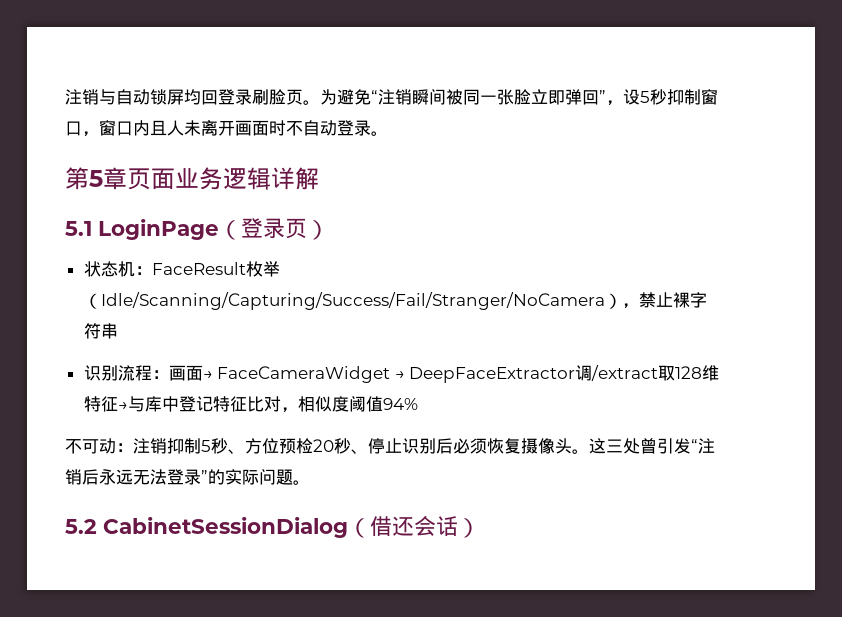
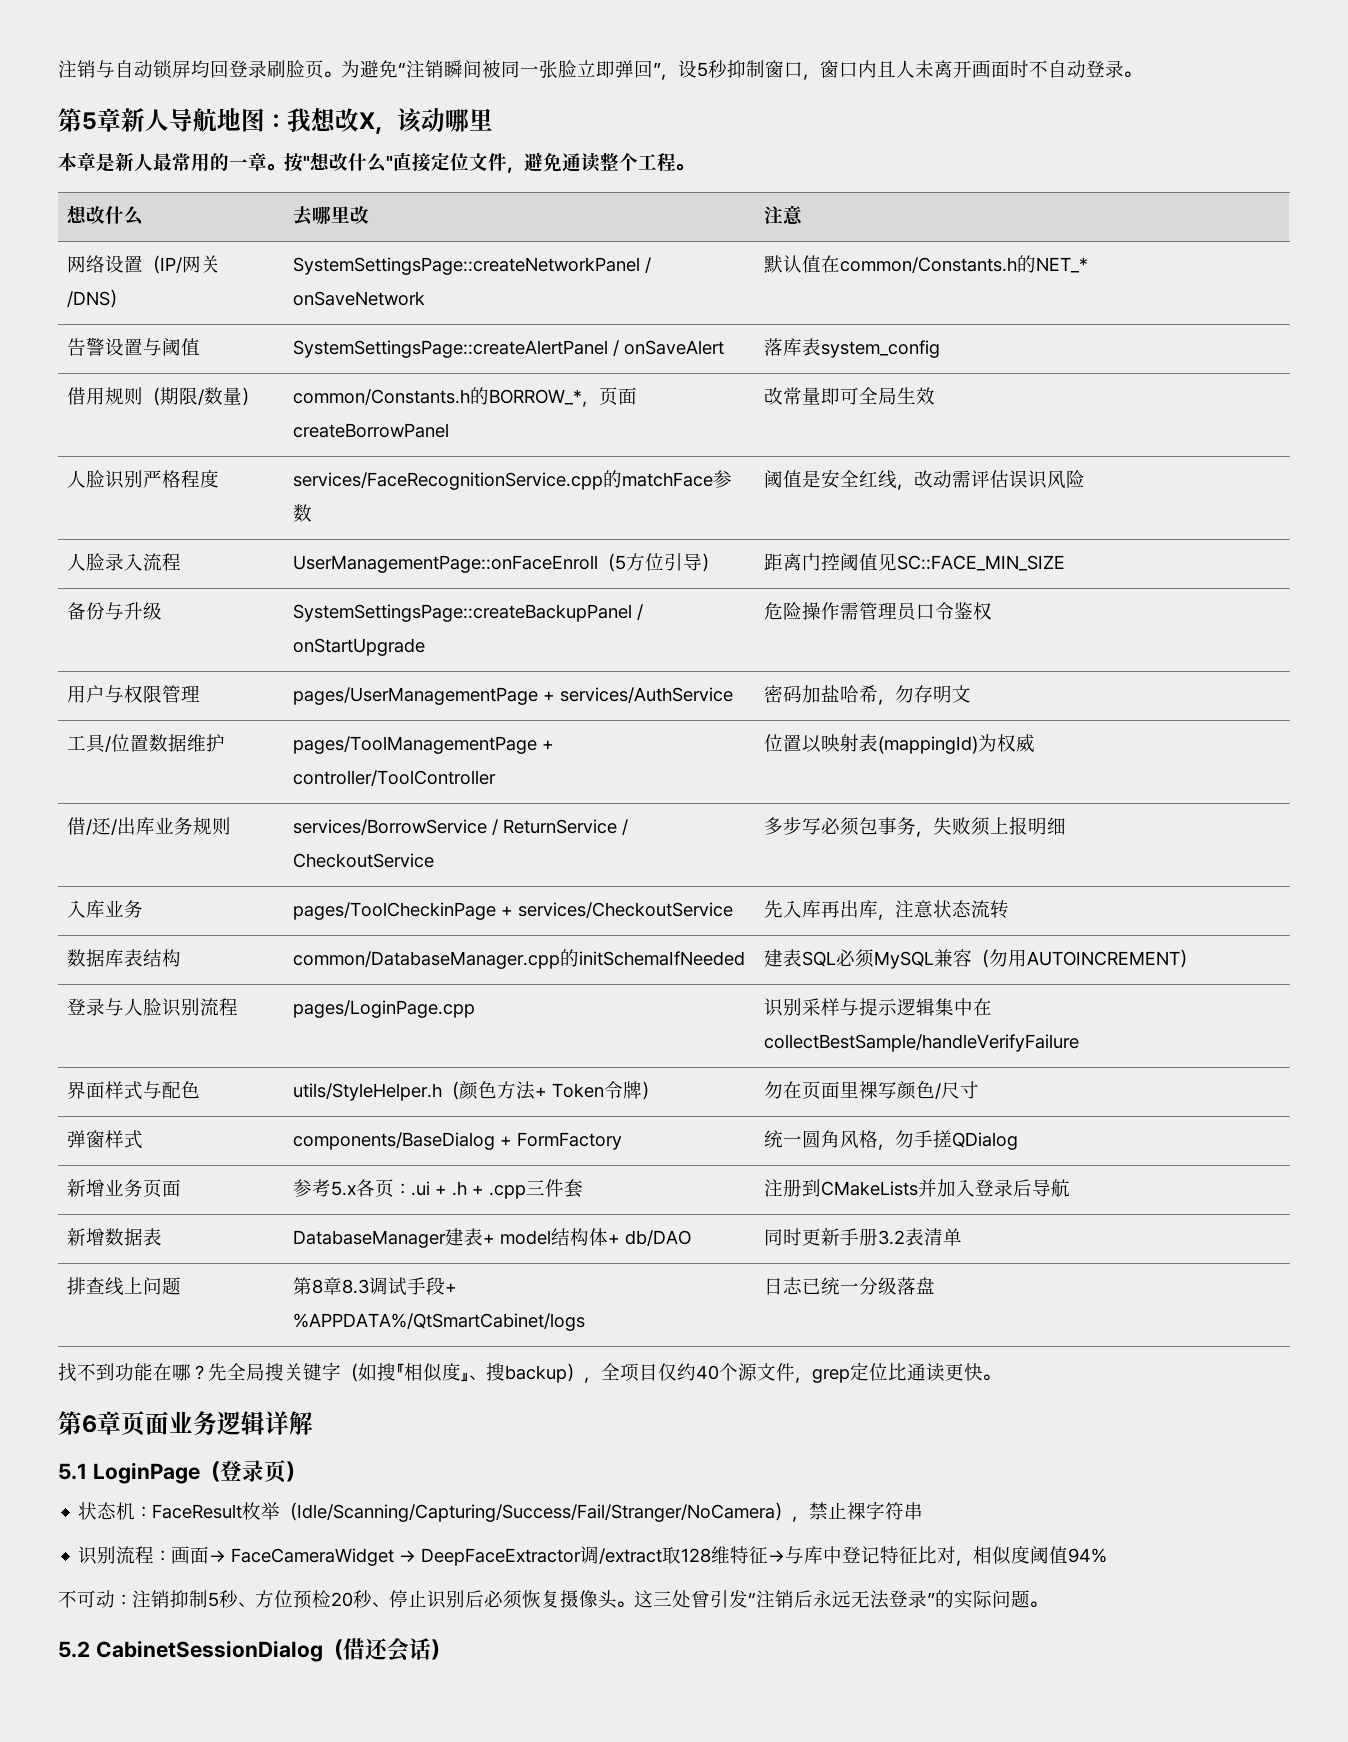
- 第5章页面业务逻辑详解
+ 第5章新人导航地图：我想改X，该动哪里
+ 本章是新人最常用的一章。按"想改什么"直接定位文件，避免通读整个工程。
+ 想改什么 | 去哪里改 | 注意
+ 网络设置（IP/网关/DNS） | SystemSettingsPage::createNetworkPanel / onSaveNetwork | 默认值在common/Constants.h的NET_*
+ 告警设置与阈值 | SystemSettingsPage::createAlertPanel / onSaveAlert | 落库表system_config
+ 借用规则（期限/数量） | common/Constants.h的BORROW_*，页面createBorrowPanel | 改常量即可全局生效
+ 人脸识别严格程度 | services/FaceRecognitionService.cpp的matchFace参数 | 阈值是安全红线，改动需评估误识风险
+ 人脸录入流程 | UserManagementPage::onFaceEnroll（5方位引导） | 距离门控阈值见SC::FACE_MIN_SIZE
+ 备份与升级 | SystemSettingsPage::createBackupPanel / onStartUpgrade | 危险操作需管理员口令鉴权
+ 用户与权限管理 | pages/UserManagementPage + services/AuthService | 密码加盐哈希，勿存明文
+ 工具/位置数据维护 | pages/ToolManagementPage + controller/ToolController | 位置以映射表(mappingId)为权威
+ 借/还/出库业务规则 | services/BorrowService / ReturnService / CheckoutService | 多步写必须包事务，失败须上报明细
+ 入库业务 | pages/ToolCheckinPage + services/CheckoutService | 先入库再出库，注意状态流转
+ 数据库表结构 | common/DatabaseManager.cpp的initSchemaIfNeeded | 建表SQL必须MySQL兼容（勿用AUTOINCREMENT）
+ 登录与人脸识别流程 | pages/LoginPage.cpp | 识别采样与提示逻辑集中在collectBestSample/handleVerifyFailure
+ 界面样式与配色 | utils/StyleHelper.h（颜色方法+ Token令牌） | 勿在页面里裸写颜色/尺寸
+ 弹窗样式 | components/BaseDialog + FormFactory | 统一圆角风格，勿手搓QDialog
+ 新增业务页面 | 参考5.x各页：.ui + .h + .cpp三件套 | 注册到CMakeLists并加入登录后导航
+ 新增数据表 | DatabaseManager建表+ model结构体+ db/DAO | 同时更新手册3.2表清单
+ 排查线上问题 | 第8章8.3调试手段+ %APPDATA%/QtSmartCabinet/logs | 日志已统一分级落盘
+ 找不到功能在哪？先全局搜关键字（如搜『相似度』、搜backup），全项目仅约40个源文件，grep定位比通读更快。
+ 第6章页面业务逻辑详解

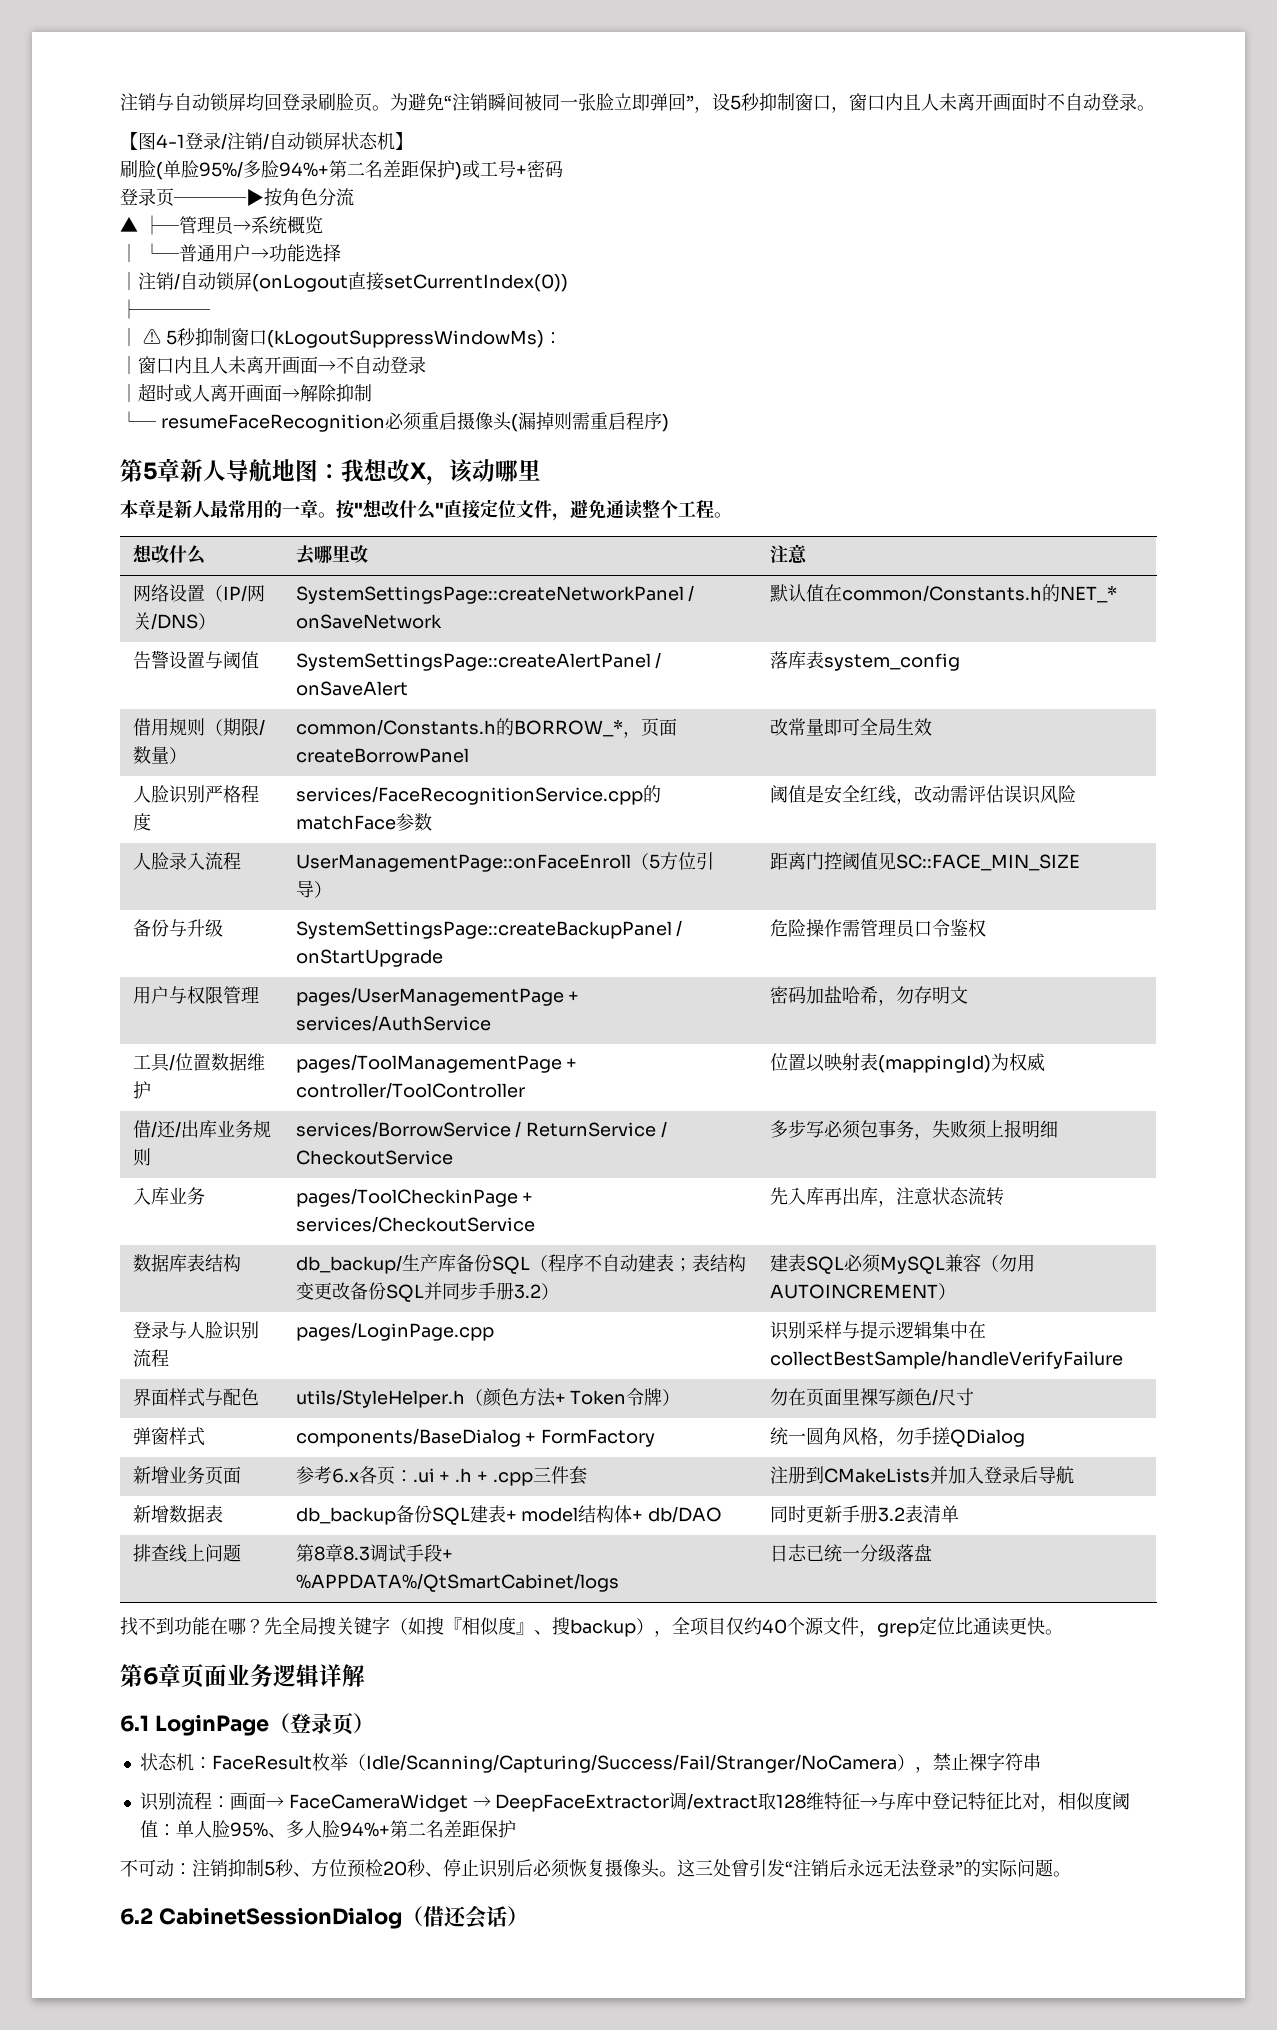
+ 【图4-1登录/注销/自动锁屏状态机】
+ 刷脸(单脸95%/多脸94%+第二名差距保护)或工号+密码
+ 登录页────▶按角色分流
+ ▲ ├─管理员→系统概览
+ │ └─普通用户→功能选择
+ │注销/自动锁屏(onLogout直接setCurrentIndex(0))
+ ├────
+ │ ⚠ 5秒抑制窗口(kLogoutSuppressWindowMs)：
+ │窗口内且人未离开画面→不自动登录
+ │超时或人离开画面→解除抑制
+ └─ resumeFaceRecognition必须重启摄像头(漏掉则需重启程序)
- 数据库表结构 | common/DatabaseManager.cpp的initSchemaIfNeeded | 建表SQL必须MySQL兼容（勿用AUTOINCREMENT）
+ 数据库表结构 | db_backup/生产库备份SQL（程序不自动建表；表结构变更改备份SQL并同步手册3.2） | 建表SQL必须MySQL兼容（勿用AUTOINCREMENT）
- 新增业务页面 | 参考5.x各页：.ui + .h + .cpp三件套 | 注册到CMakeLists并加入登录后导航
+ 新增业务页面 | 参考6.x各页：.ui + .h + .cpp三件套 | 注册到CMakeLists并加入登录后导航
- 新增数据表 | DatabaseManager建表+ model结构体+ db/DAO | 同时更新手册3.2表清单
+ 新增数据表 | db_backup备份SQL建表+ model结构体+ db/DAO | 同时更新手册3.2表清单
- 5.1 LoginPage（登录页）
+ 6.1 LoginPage（登录页）
- 识别流程：画面→ FaceCameraWidget → DeepFaceExtractor调/extract取128维特征→与库中登记特征比对，相似度阈值94%
+ 识别流程：画面→ FaceCameraWidget → DeepFaceExtractor调/extract取128维特征→与库中登记特征比对，相似度阈值：单人脸95%、多人脸94%+第二名差距保护
- 5.2 CabinetSessionDialog（借还会话）
+ 6.2 CabinetSessionDialog（借还会话）

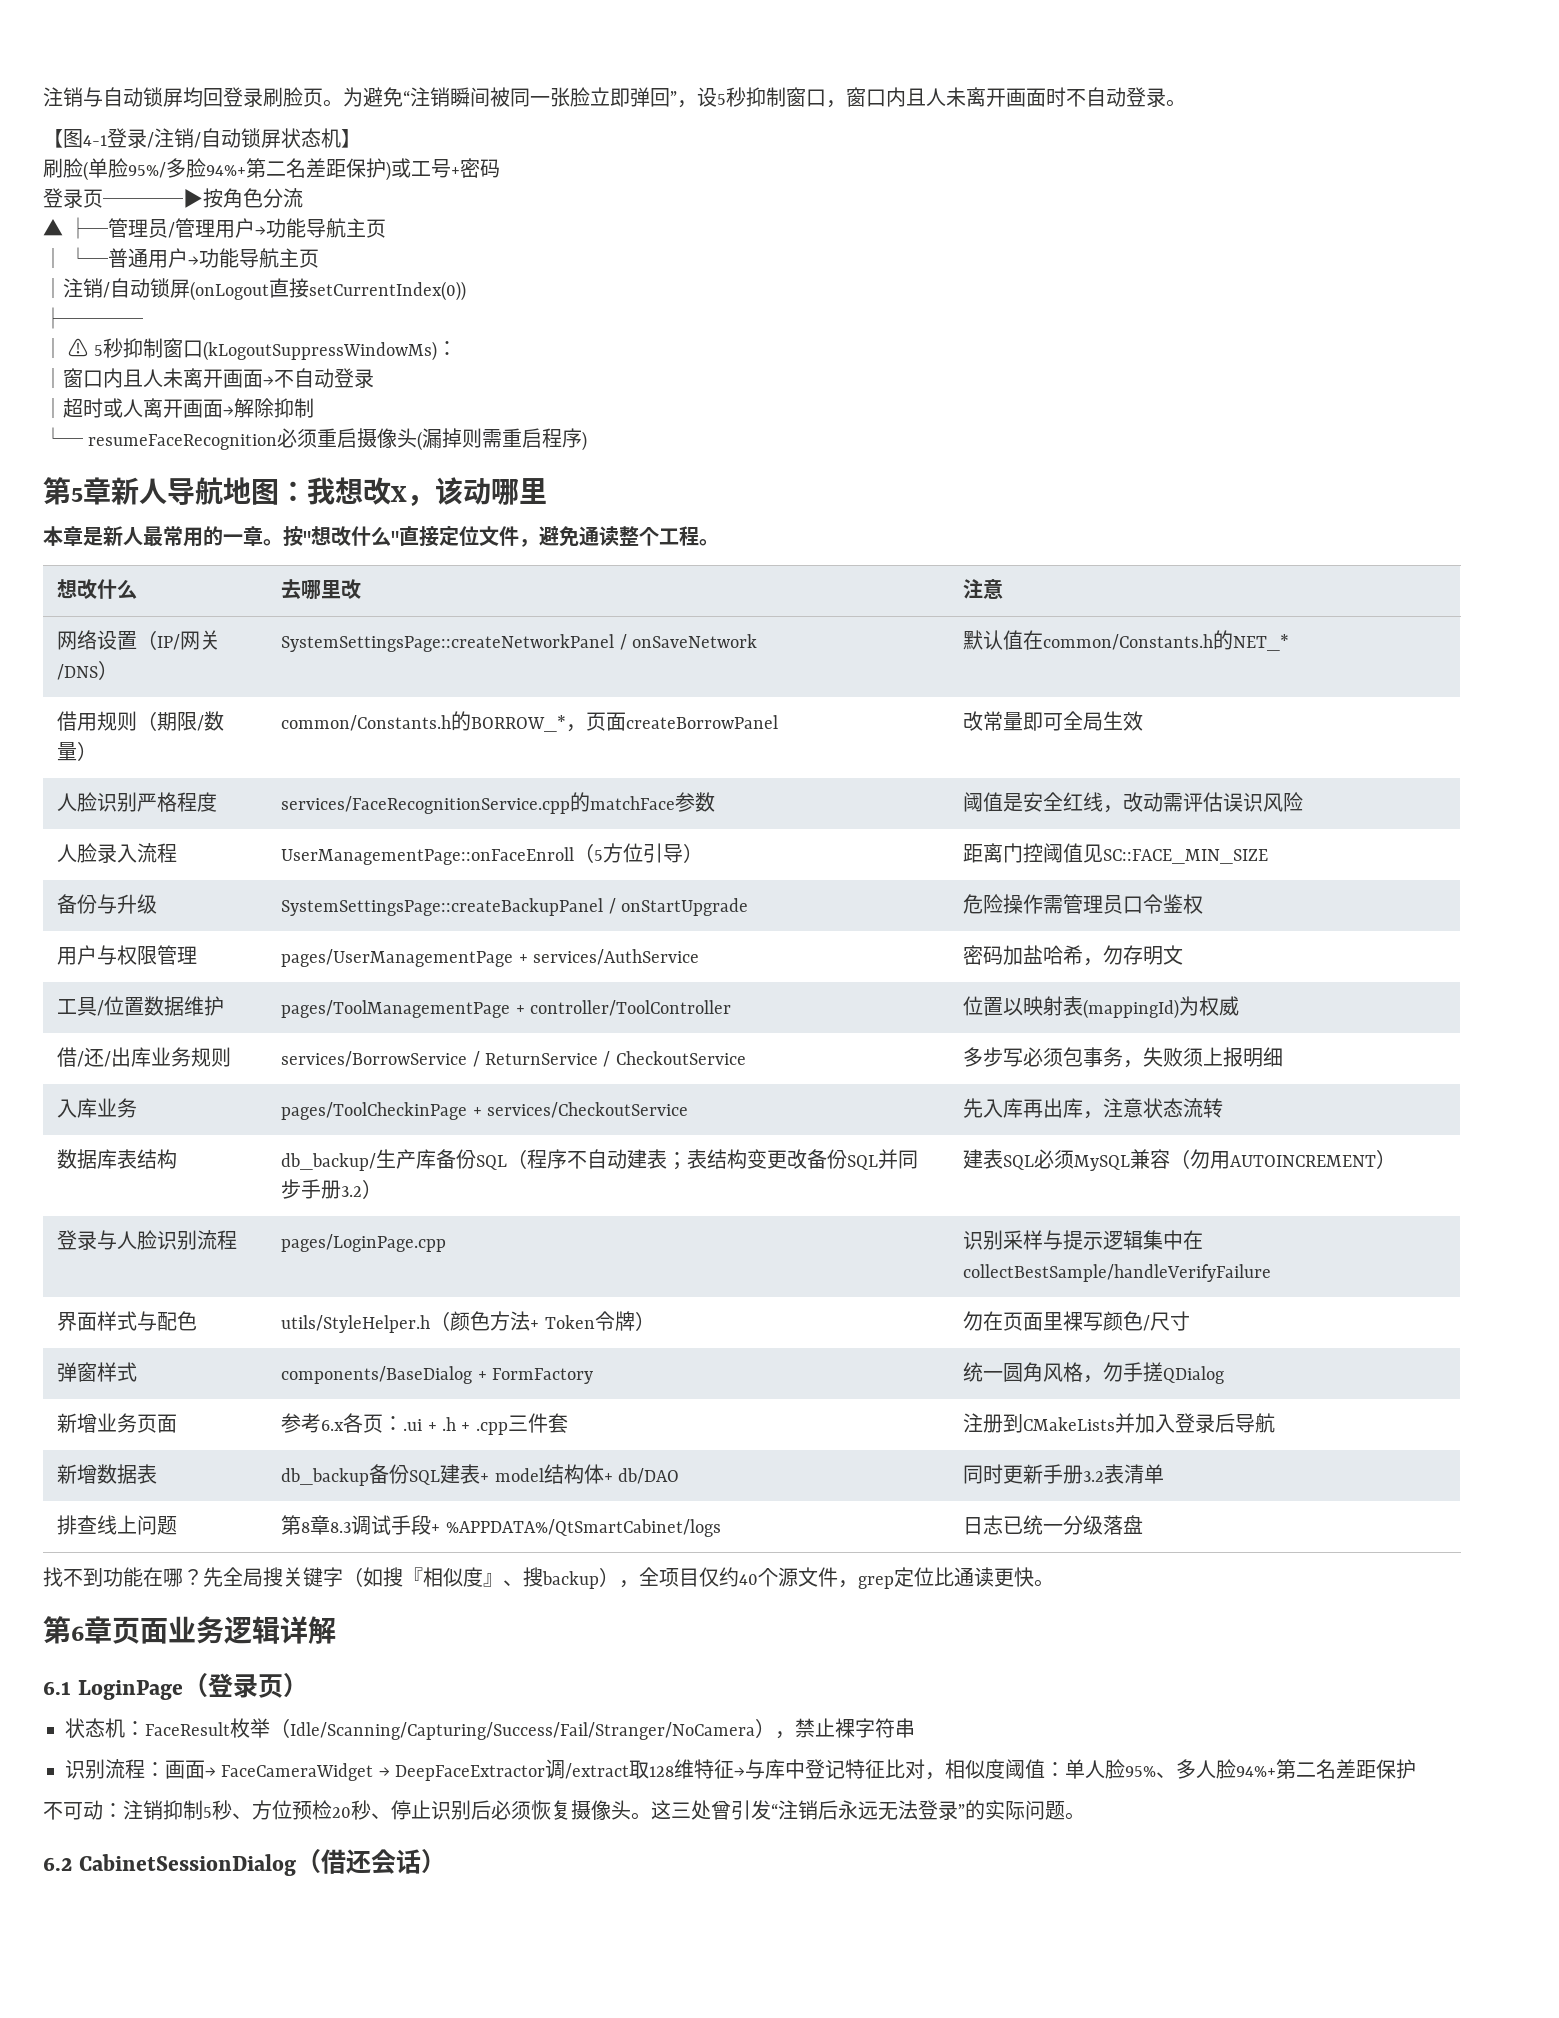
- ▲ ├─管理员→系统概览
+ ▲ ├─管理员/管理用户→功能导航主页
- │ └─普通用户→功能选择
+ │ └─普通用户→功能导航主页
- 告警设置与阈值 | SystemSettingsPage::createAlertPanel / onSaveAlert | 落库表system_config

